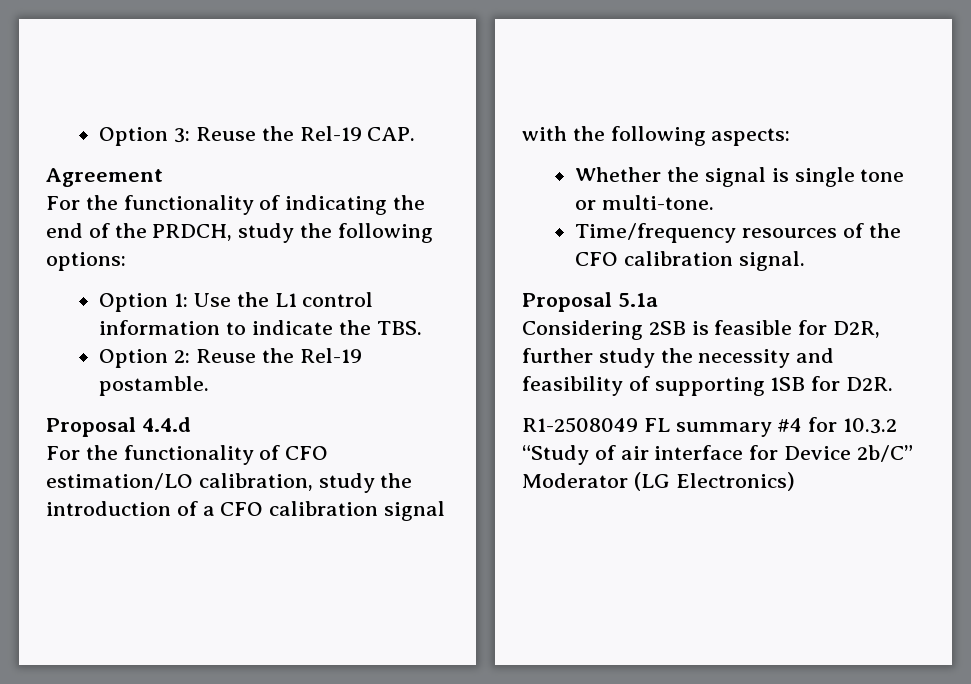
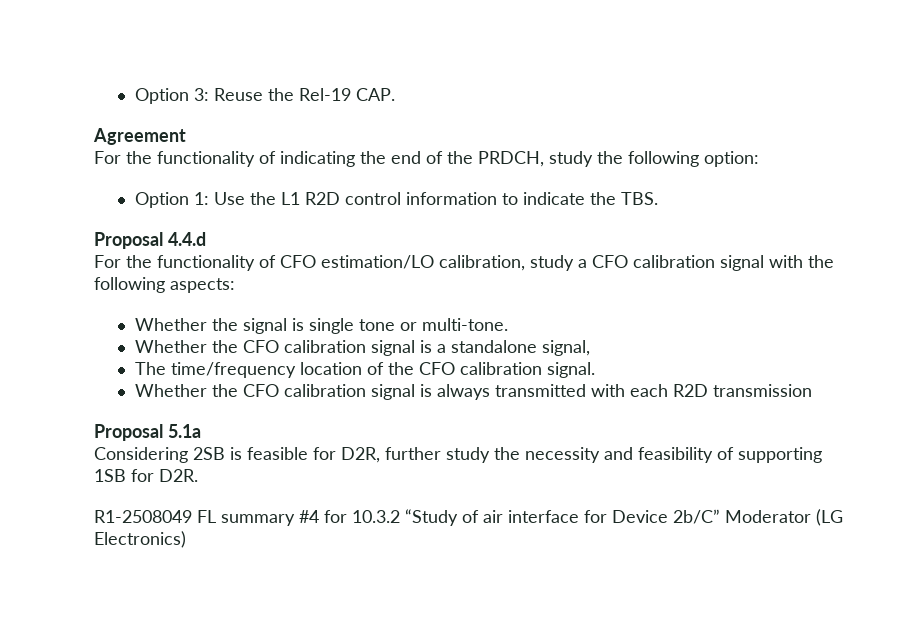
- For the functionality of indicating the end of the PRDCH, study the following options:
+ For the functionality of indicating the end of the PRDCH, study the following option:
- Option 1: Use the L1 control information to indicate the TBS.
+ Option 1: Use the L1 R2D control information to indicate the TBS.
- Option 2: Reuse the Rel-19 postamble.
- For the functionality of CFO estimation/LO calibration, study the introduction of a CFO calibration signal with the following aspects:
+ For the functionality of CFO estimation/LO calibration, study a CFO calibration signal with the following aspects:
- Time/frequency resources of the CFO calibration signal.
+ Whether the CFO calibration signal is a standalone signal,
+ The time/frequency location of the CFO calibration signal.
+ Whether the CFO calibration signal is always transmitted with each R2D transmission

